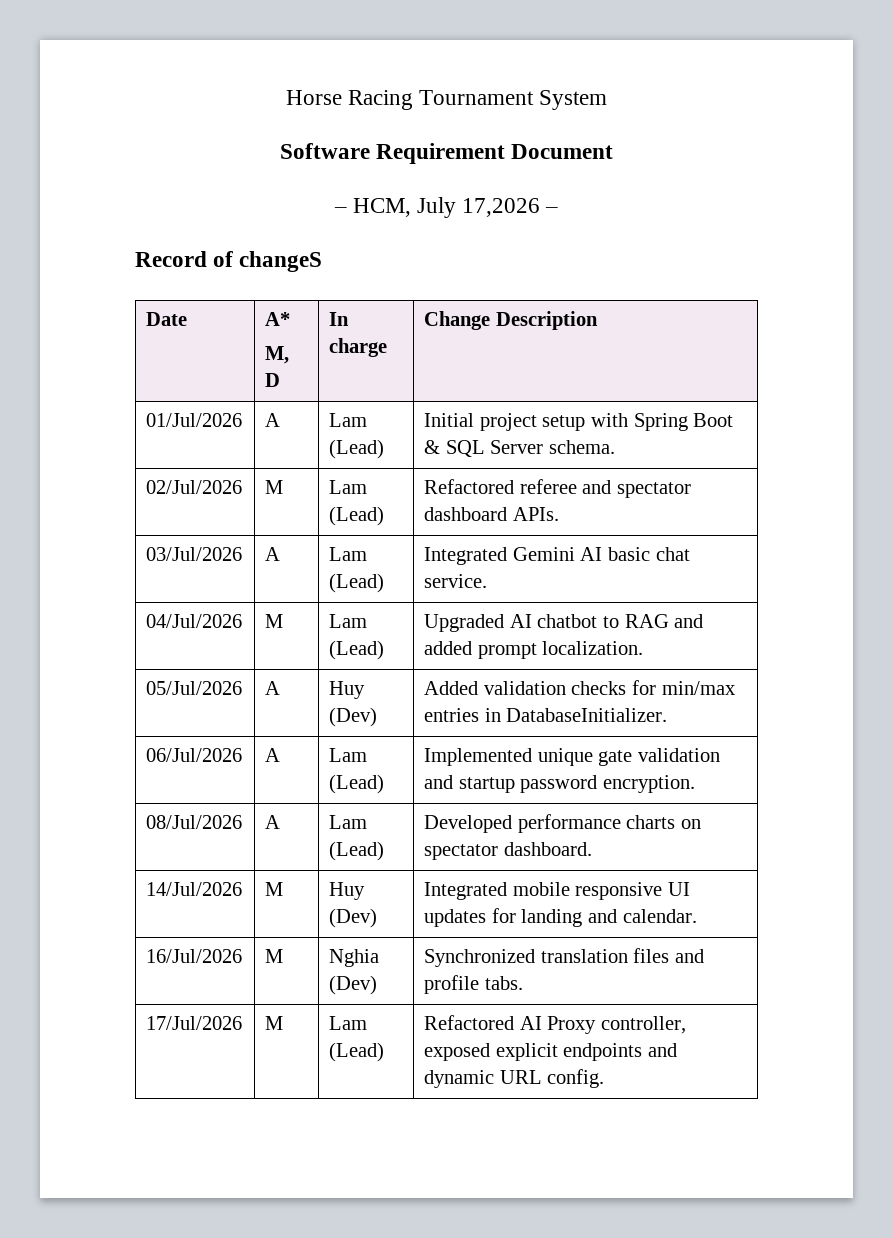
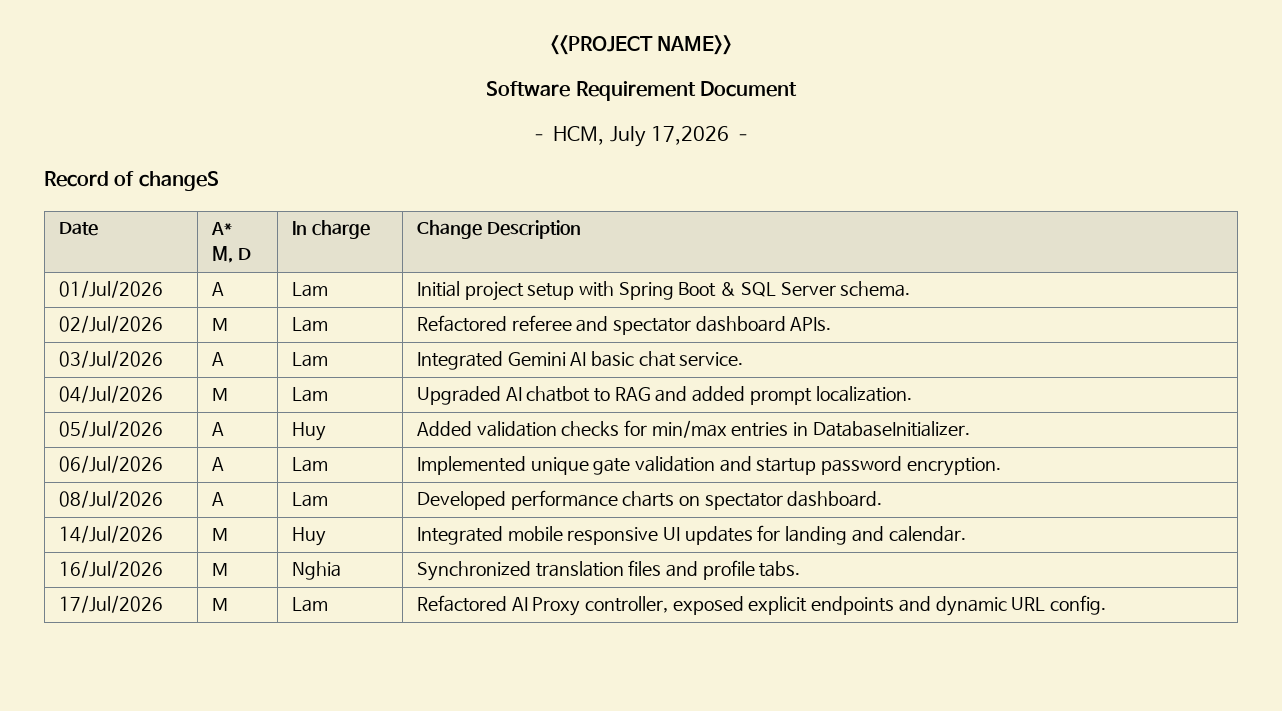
- Horse Racing Tournament System
+ <<PROJECT NAME>>
- 01/Jul/2026 | A | Lam (Lead) | Initial project setup with Spring Boot & SQL Server schema.
+ 01/Jul/2026 | A | Lam | Initial project setup with Spring Boot & SQL Server schema.
- 02/Jul/2026 | M | Lam (Lead) | Refactored referee and spectator dashboard APIs.
+ 02/Jul/2026 | M | Lam | Refactored referee and spectator dashboard APIs.
- 03/Jul/2026 | A | Lam (Lead) | Integrated Gemini AI basic chat service.
+ 03/Jul/2026 | A | Lam | Integrated Gemini AI basic chat service.
- 04/Jul/2026 | M | Lam (Lead) | Upgraded AI chatbot to RAG and added prompt localization.
+ 04/Jul/2026 | M | Lam | Upgraded AI chatbot to RAG and added prompt localization.
- 05/Jul/2026 | A | Huy (Dev) | Added validation checks for min/max entries in DatabaseInitializer.
+ 05/Jul/2026 | A | Huy | Added validation checks for min/max entries in DatabaseInitializer.
- 06/Jul/2026 | A | Lam (Lead) | Implemented unique gate validation and startup password encryption.
+ 06/Jul/2026 | A | Lam | Implemented unique gate validation and startup password encryption.
- 08/Jul/2026 | A | Lam (Lead) | Developed performance charts on spectator dashboard.
+ 08/Jul/2026 | A | Lam | Developed performance charts on spectator dashboard.
- 14/Jul/2026 | M | Huy (Dev) | Integrated mobile responsive UI updates for landing and calendar.
+ 14/Jul/2026 | M | Huy | Integrated mobile responsive UI updates for landing and calendar.
- 16/Jul/2026 | M | Nghia (Dev) | Synchronized translation files and profile tabs.
+ 16/Jul/2026 | M | Nghia | Synchronized translation files and profile tabs.
- 17/Jul/2026 | M | Lam (Lead) | Refactored AI Proxy controller, exposed explicit endpoints and dynamic URL config.
+ 17/Jul/2026 | M | Lam | Refactored AI Proxy controller, exposed explicit endpoints and dynamic URL config.

